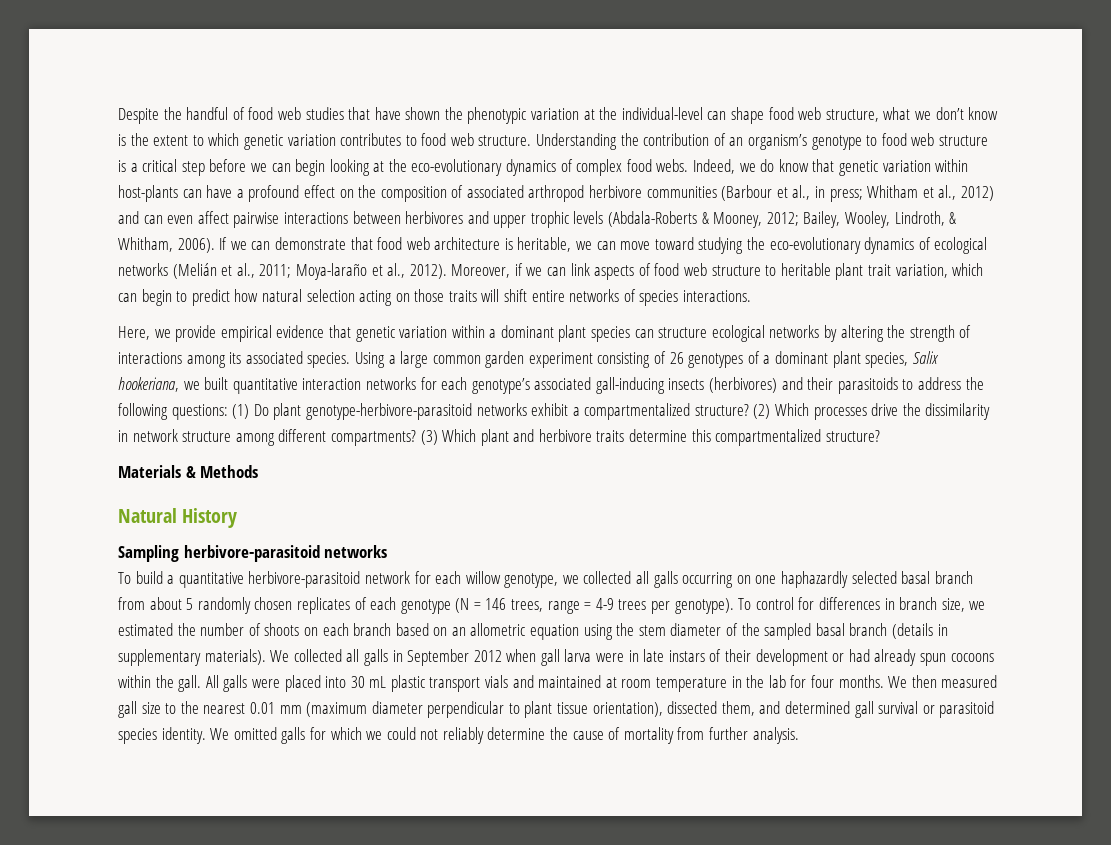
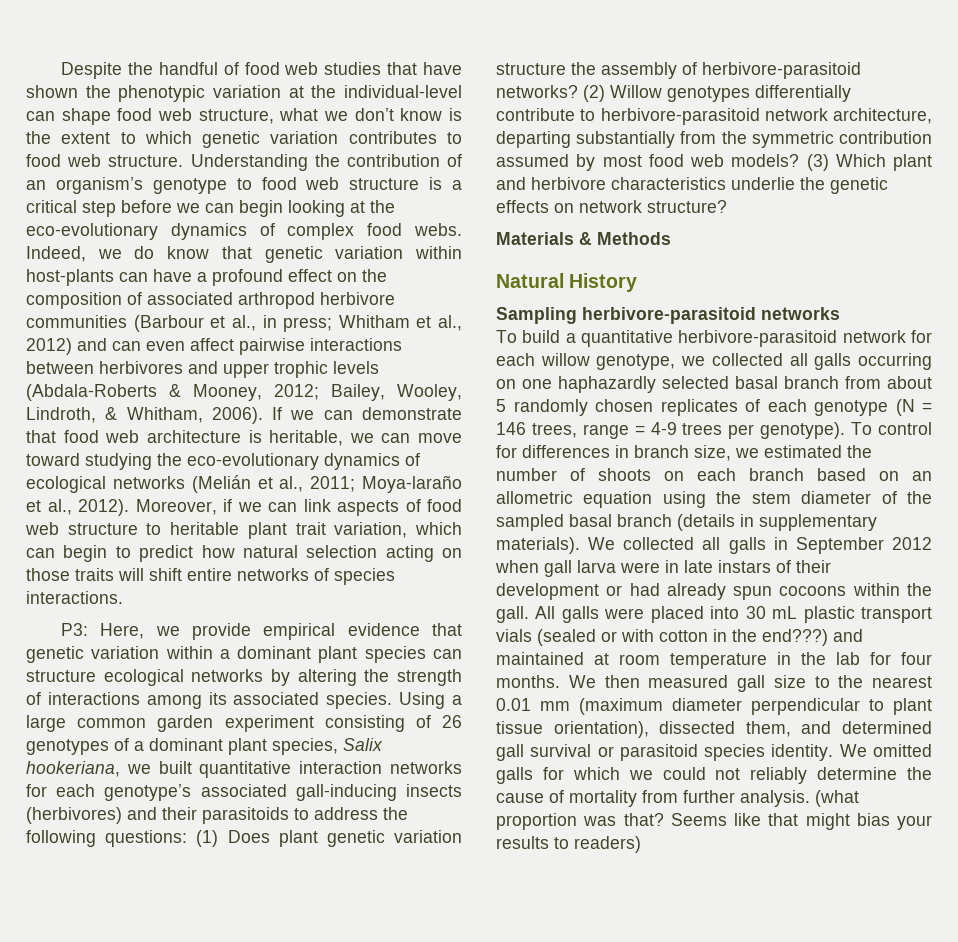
- Here, we provide empirical evidence that genetic variation within a dominant plant species can structure ecological networks by altering the strength of interactions among its associated species.
+ P3: Here, we provide empirical evidence that genetic variation within a dominant plant species can structure ecological networks by altering the strength of interactions among its associated species.
- Using a large common garden experiment consisting of 26 genotypes of a dominant plant species, Salix hookeriana, we built quantitative interaction networks for each genotype’s associated gall-inducing insects (herbivores) and their parasitoids to address the following questions: (1) Do plant genotype-herbivore-parasitoid networks exhibit a compartmentalized structure? (2) Which processes drive the dissimilarity in network structure among different compartments?
+ Using a large common garden experiment consisting of 26 genotypes of a dominant plant species, Salix hookeriana, we built quantitative interaction networks for each genotype’s associated gall-inducing insects (herbivores) and their parasitoids to address the following questions: (1) Does plant genetic variation structure the assembly of herbivore-parasitoid networks? (2) Willow genotypes differentially contribute to herbivore-parasitoid network architecture, departing substantially from the symmetric contribution assumed by most food web models?
- (3) Which plant and herbivore traits determine this compartmentalized structure?
+ (3) Which plant and herbivore characteristics underlie the genetic effects on network structure?
- All galls were placed into 30 mL plastic transport vials and maintained at room temperature in the lab for four months.
+ All galls were placed into 30 mL plastic transport vials (sealed or with cotton in the end???) and maintained at room temperature in the lab for four months.
+ (what proportion was that? Seems like that might bias your results to readers)

